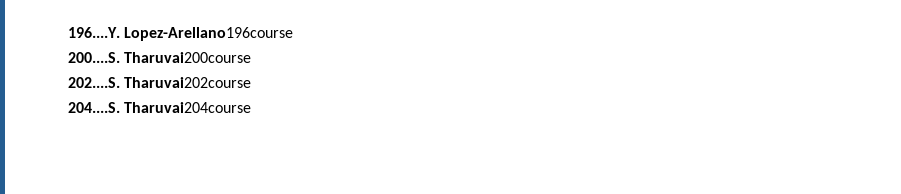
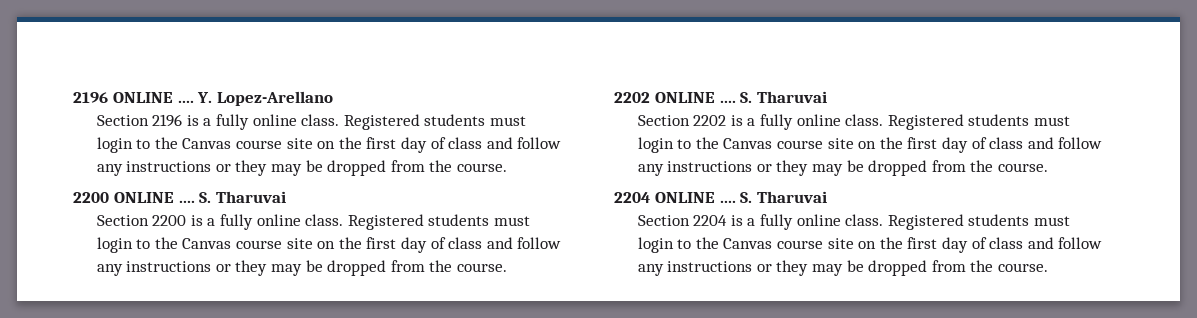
- 196....Y. Lopez-Arellano196course
- 200....S. Tharuvai200course
- 202....S. Tharuvai202course
- 204....S. Tharuvai204course
+ 2196 ONLINE .... Y. Lopez-Arellano
+ Section 2196 is a fully online class. Registered students must login to the Canvas course site on the first day of class and follow any instructions or they may be dropped from the course.
+ 2200 ONLINE .... S. Tharuvai
+ Section 2200 is a fully online class. Registered students must login to the Canvas course site on the first day of class and follow any instructions or they may be dropped from the course.
+ 2202 ONLINE .... S. Tharuvai
+ Section 2202 is a fully online class. Registered students must login to the Canvas course site on the first day of class and follow any instructions or they may be dropped from the course.
+ 2204 ONLINE .... S. Tharuvai
+ Section 2204 is a fully online class. Registered students must login to the Canvas course site on the first day of class and follow any instructions or they may be dropped from the course.

